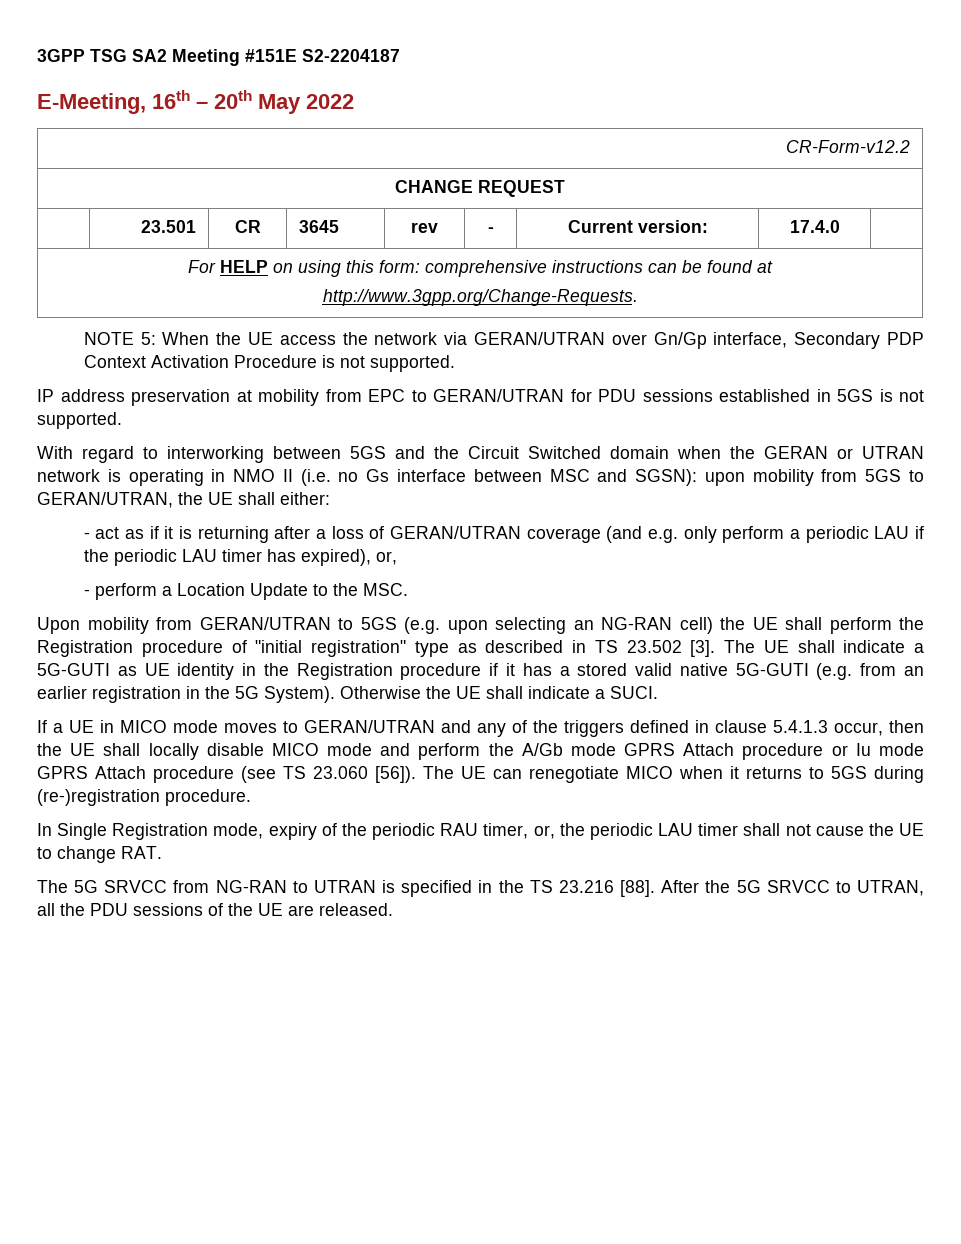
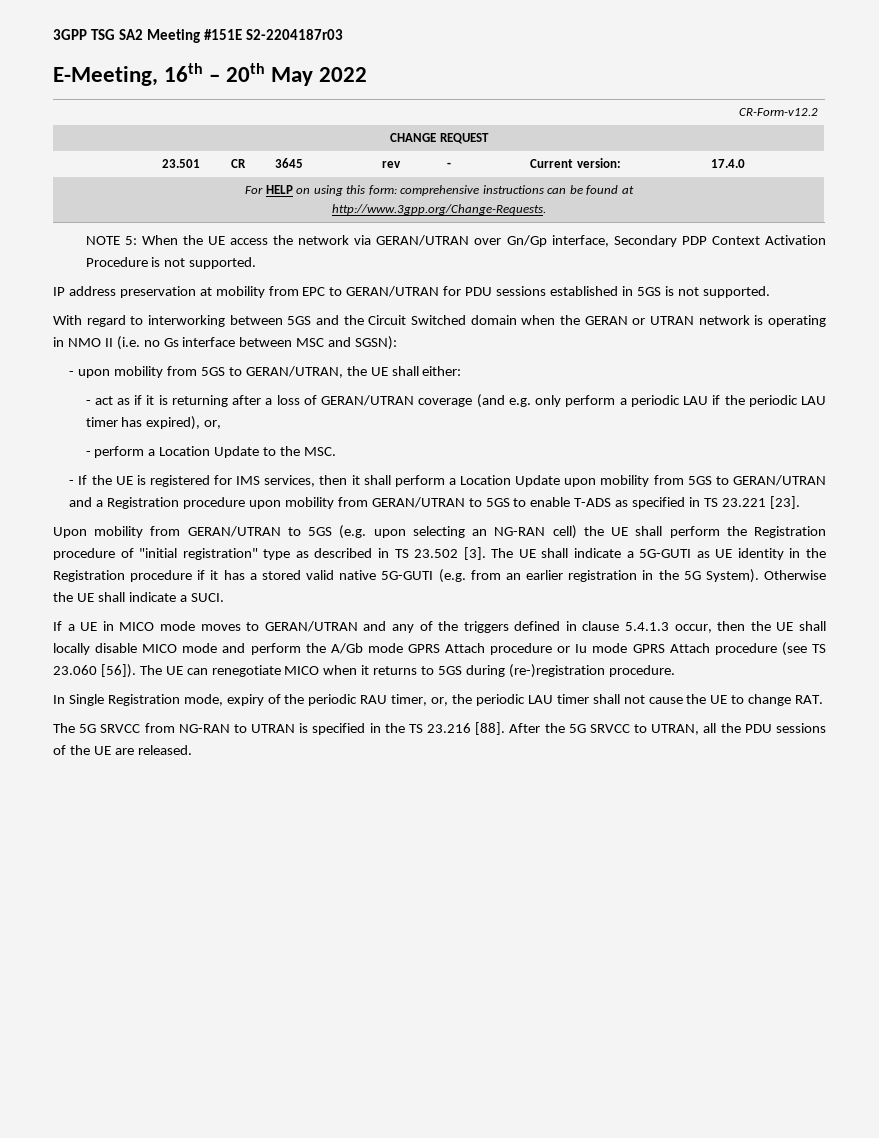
- 3GPP TSG SA2 Meeting #151E S2-2204187
+ 3GPP TSG SA2 Meeting #151E S2-2204187r03
- With regard to interworking between 5GS and the Circuit Switched domain when the GERAN or UTRAN network is operating in NMO II (i.e. no Gs interface between MSC and SGSN): upon mobility from 5GS to GERAN/UTRAN, the UE shall either:
+ With regard to interworking between 5GS and the Circuit Switched domain when the GERAN or UTRAN network is operating in NMO II (i.e. no Gs interface between MSC and SGSN):
+ - upon mobility from 5GS to GERAN/UTRAN, the UE shall either:
+ - If the UE is registered for IMS services, then it shall perform a Location Update upon mobility from 5GS to GERAN/UTRAN and a Registration procedure upon mobility from GERAN/UTRAN to 5GS to enable T-ADS as specified in TS 23.221 [23].

